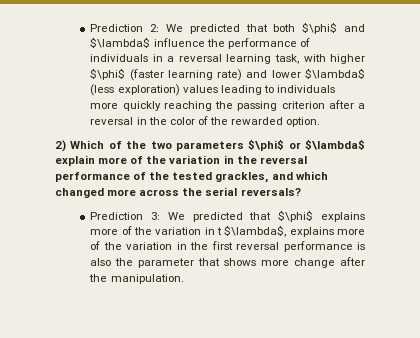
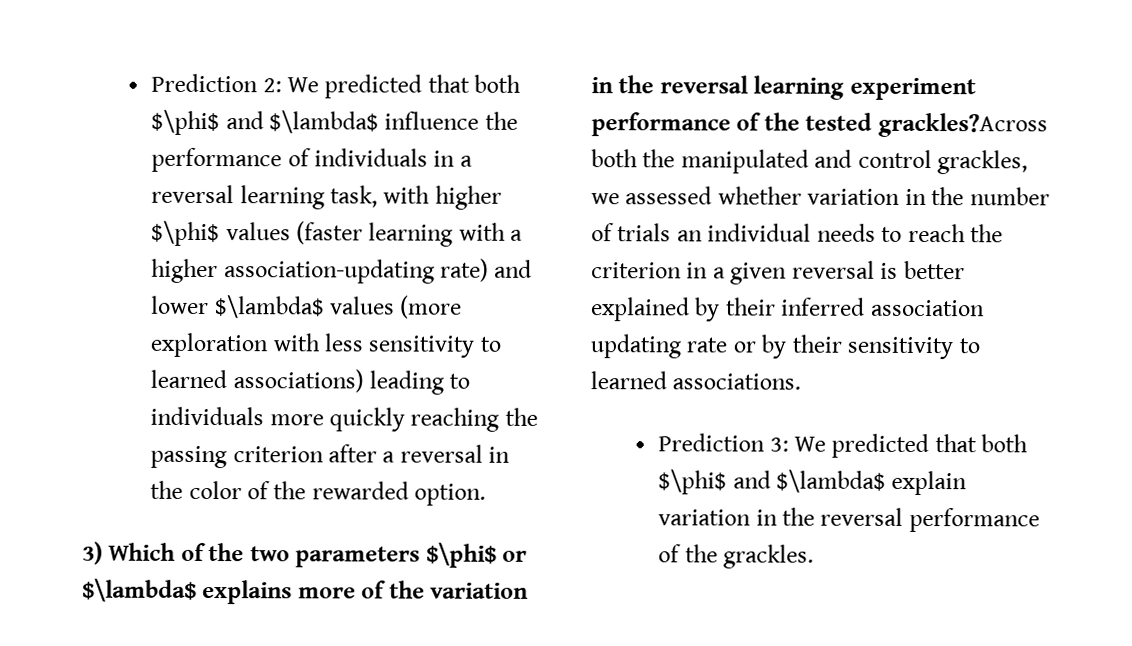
- Prediction 2: We predicted that both $\phi$ and $\lambda$ influence the performance of individuals in a reversal learning task, with higher $\phi$ (faster learning rate) and lower $\lambda$ (less exploration) values leading to individuals more quickly reaching the passing criterion after a reversal in the color of the rewarded option.
+ Prediction 2: We predicted that both $\phi$ and $\lambda$ influence the performance of individuals in a reversal learning task, with higher $\phi$ values (faster learning with a higher association-updating rate) and lower $\lambda$ values (more exploration with less sensitivity to learned associations) leading to individuals more quickly reaching the passing criterion after a reversal in the color of the rewarded option.
- 2) Which of the two parameters $\phi$ or $\lambda$ explain more of the variation in the reversal performance of the tested grackles, and which changed more across the serial reversals?
+ 3) Which of the two parameters $\phi$ or $\lambda$ explains more of the variation in the reversal learning experiment performance of the tested grackles?Across both the manipulated and control grackles, we assessed whether variation in the number of trials an individual needs to reach the criterion in a given reversal is better explained by their inferred association updating rate or by their sensitivity to learned associations.
- Prediction 3: We predicted that $\phi$ explains more of the variation in t $\lambda$, explains more of the variation in the first reversal performance is also the parameter that shows more change after the manipulation.
+ Prediction 3: We predicted that both $\phi$ and $\lambda$ explain variation in the reversal performance of the grackles.

